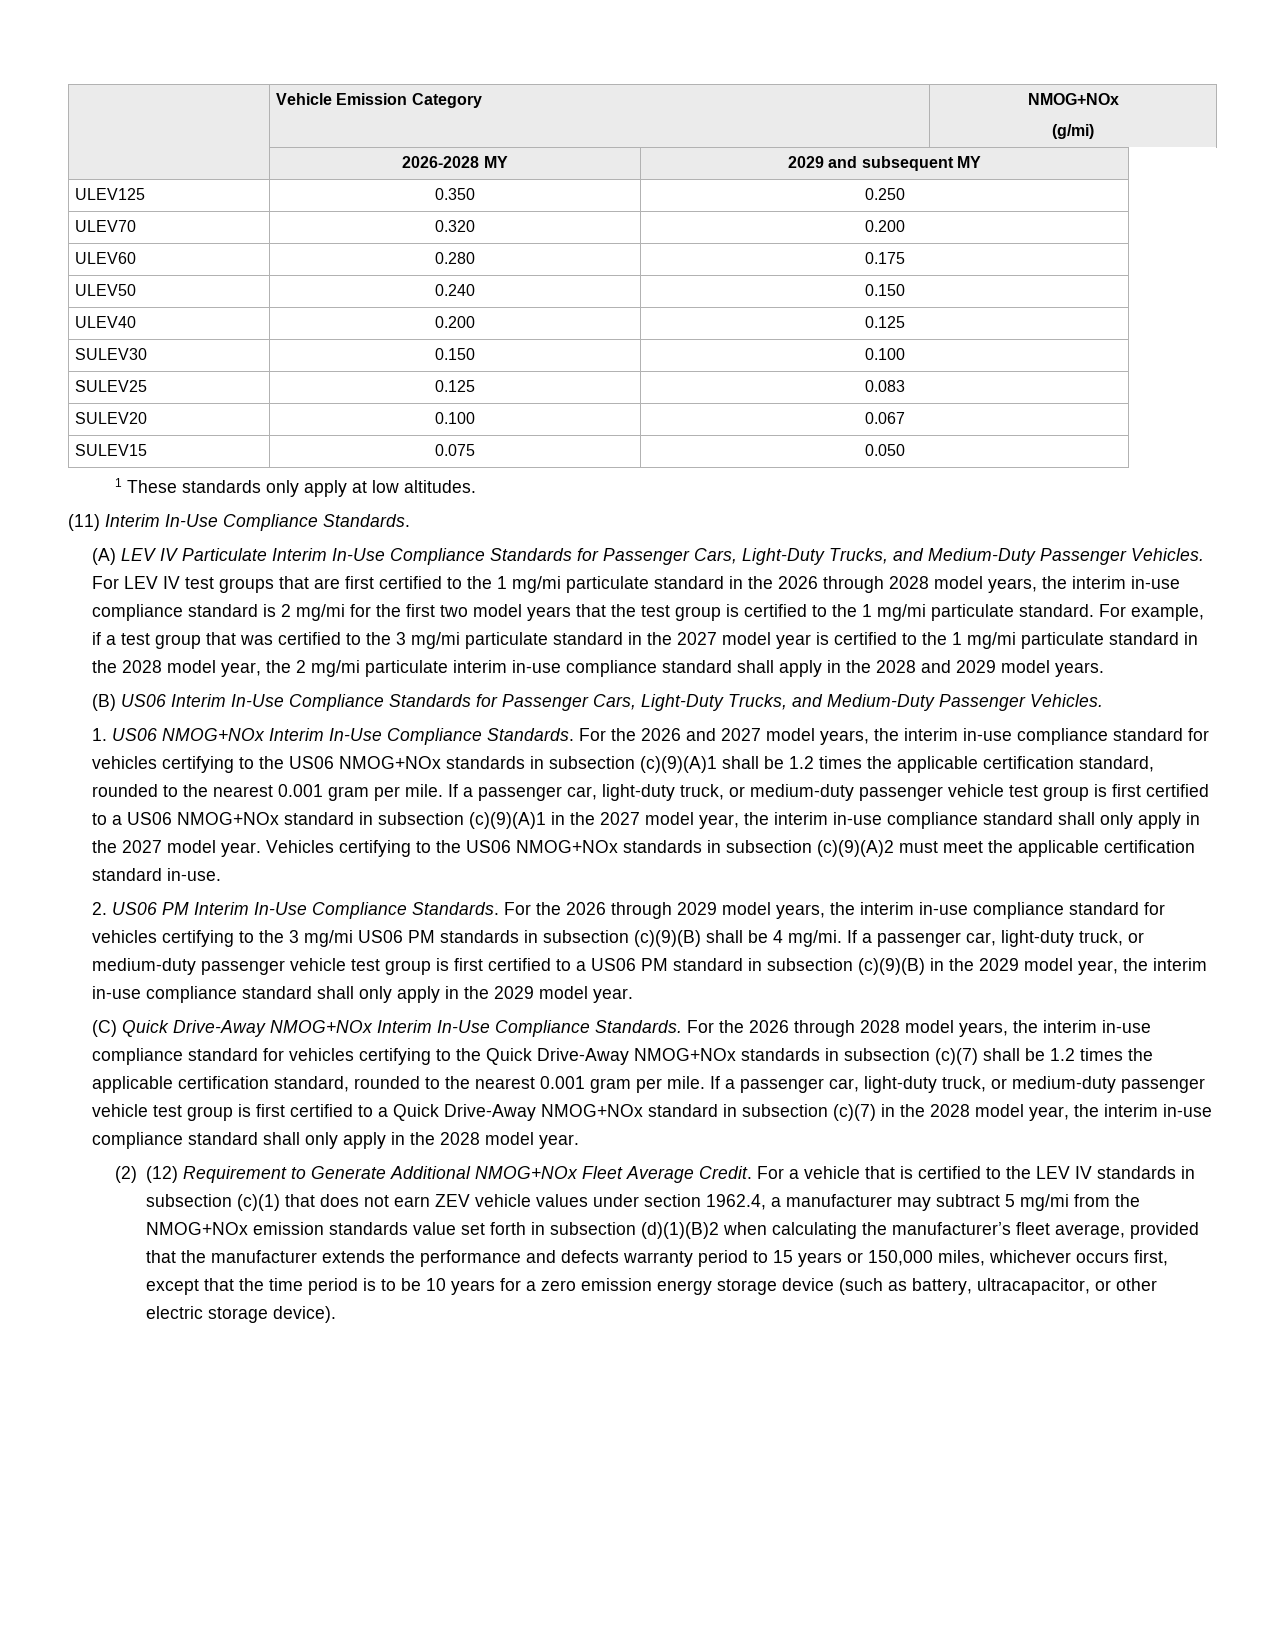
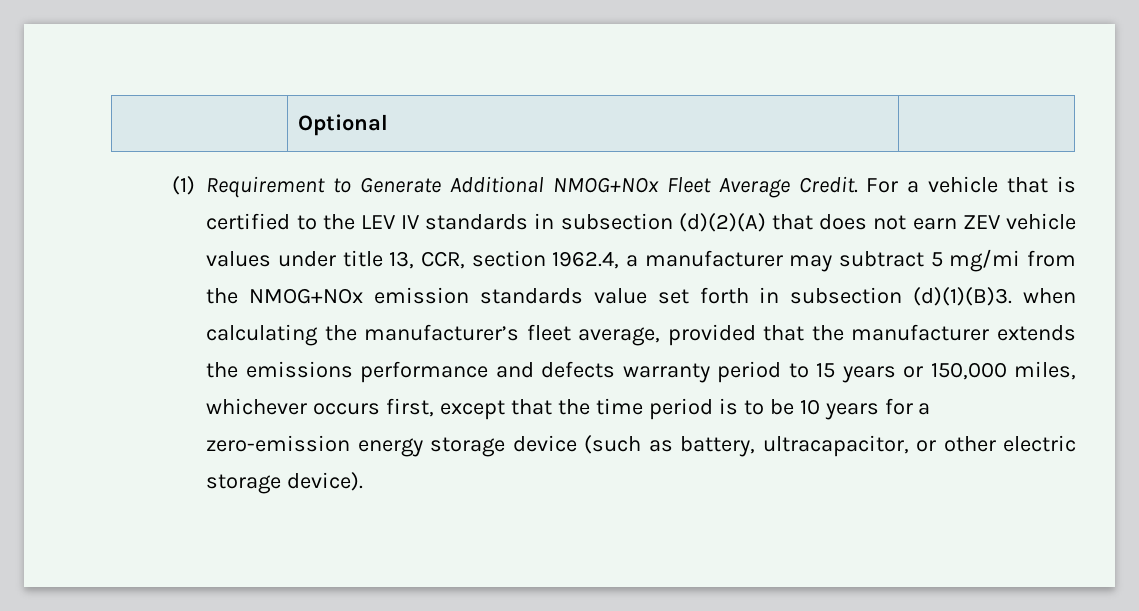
- | Vehicle Emission Category | NMOG+NOx
- (g/mi)
- | 2026-2028 MY | 2029 and subsequent MY
- ULEV125 | 0.350 | 0.250
- ULEV70 | 0.320 | 0.200
- ULEV60 | 0.280 | 0.175
- ULEV50 | 0.240 | 0.150
- ULEV40 | 0.200 | 0.125
- SULEV30 | 0.150 | 0.100
- SULEV25 | 0.125 | 0.083
- SULEV20 | 0.100 | 0.067
- SULEV15 | 0.075 | 0.050
- 1 These standards only apply at low altitudes.
- (11) Interim In-Use Compliance Standards.
- (A) LEV IV Particulate Interim In-Use Compliance Standards for Passenger Cars, Light-Duty Trucks, and Medium-Duty Passenger Vehicles. For LEV IV test groups that are first certified to the 1 mg/mi particulate standard in the 2026 through 2028 model years, the interim in-use compliance standard is 2 mg/mi for the first two model years that the test group is certified to the 1 mg/mi particulate standard. For example, if a test group that was certified to the 3 mg/mi particulate standard in the 2027 model year is certified to the 1 mg/mi particulate standard in the 2028 model year, the 2 mg/mi particulate interim in-use compliance standard shall apply in the 2028 and 2029 model years.
- (B) US06 Interim In-Use Compliance Standards for Passenger Cars, Light-Duty Trucks, and Medium-Duty Passenger Vehicles.
- 1. US06 NMOG+NOx Interim In-Use Compliance Standards. For the 2026 and 2027 model years, the interim in-use compliance standard for vehicles certifying to the US06 NMOG+NOx standards in subsection (c)(9)(A)1 shall be 1.2 times the applicable certification standard, rounded to the nearest 0.001 gram per mile. If a passenger car, light-duty truck, or medium-duty passenger vehicle test group is first certified to a US06 NMOG+NOx standard in subsection (c)(9)(A)1 in the 2027 model year, the interim in-use compliance standard shall only apply in the 2027 model year. Vehicles certifying to the US06 NMOG+NOx standards in subsection (c)(9)(A)2 must meet the applicable certification standard in-use.
- 2. US06 PM Interim In-Use Compliance Standards. For the 2026 through 2029 model years, the interim in-use compliance standard for vehicles certifying to the 3 mg/mi US06 PM standards in subsection (c)(9)(B) shall be 4 mg/mi. If a passenger car, light-duty truck, or medium-duty passenger vehicle test group is first certified to a US06 PM standard in subsection (c)(9)(B) in the 2029 model year, the interim in-use compliance standard shall only apply in the 2029 model year.
- (C) Quick Drive-Away NMOG+NOx Interim In-Use Compliance Standards. For the 2026 through 2028 model years, the interim in-use compliance standard for vehicles certifying to the Quick Drive-Away NMOG+NOx standards in subsection (c)(7) shall be 1.2 times the applicable certification standard, rounded to the nearest 0.001 gram per mile. If a passenger car, light-duty truck, or medium-duty passenger vehicle test group is first certified to a Quick Drive-Away NMOG+NOx standard in subsection (c)(7) in the 2028 model year, the interim in-use compliance standard shall only apply in the 2028 model year.
- (2) (12) Requirement to Generate Additional NMOG+NOx Fleet Average Credit.
+ | Optional |
+ (1) Requirement to Generate Additional NMOG+NOx Fleet Average Credit.
- For a vehicle that is certified to the LEV IV standards in subsection (c)(1) that does not earn ZEV vehicle values under section 1962.4, a manufacturer may subtract 5 mg/mi from the NMOG+NOx emission standards value set forth in subsection (d)(1)(B)2 when calculating the manufacturer’s fleet average, provided that the manufacturer extends the performance and defects warranty period to 15 years or 150,000 miles, whichever occurs first, except that the time period is to be 10 years for a zero emission energy storage device (such as battery, ultracapacitor, or other electric storage device).
+ For a vehicle that is certified to the LEV IV standards in subsection (d)(2)(A) that does not earn ZEV vehicle values under title 13, CCR, section 1962.4, a manufacturer may subtract 5 mg/mi from the NMOG+NOx emission standards value set forth in subsection (d)(1)(B)3. when calculating the manufacturer’s fleet average, provided that the manufacturer extends the emissions performance and defects warranty period to 15 years or 150,000 miles, whichever occurs first, except that the time period is to be 10 years for a zero-emission energy storage device (such as battery, ultracapacitor, or other electric storage device).

